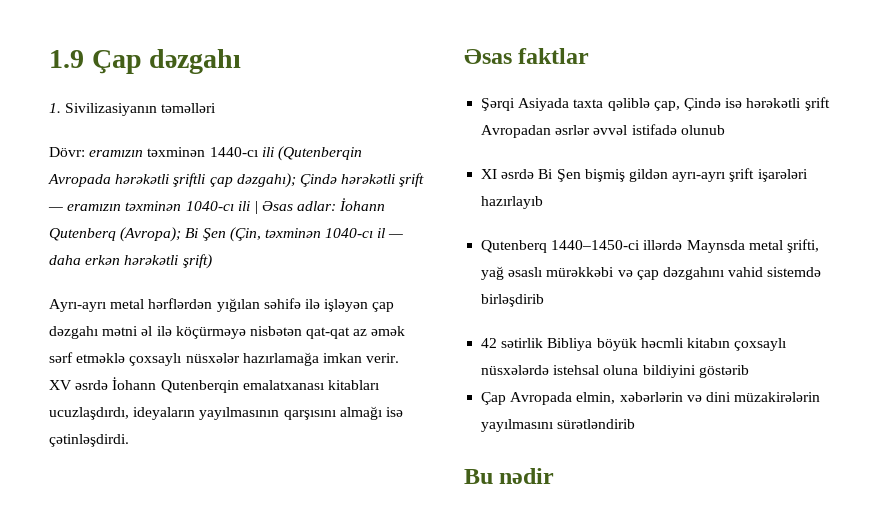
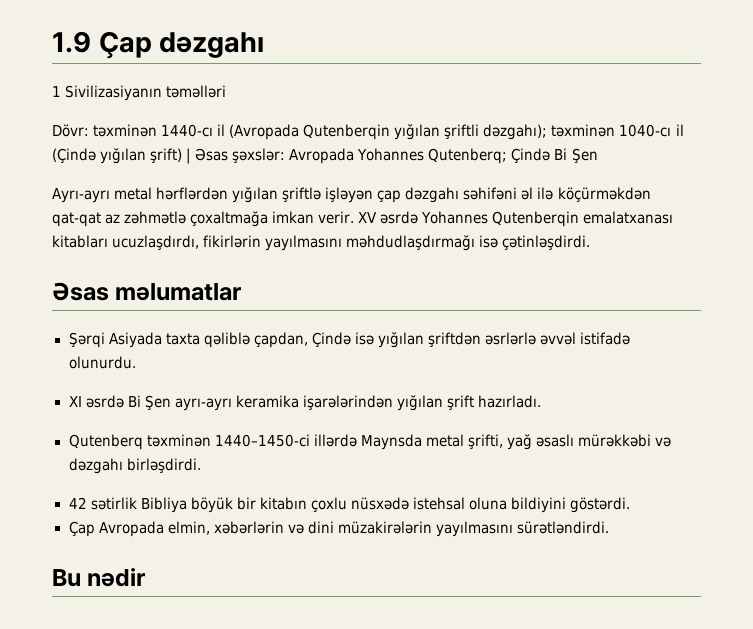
- 1. Sivilizasiyanın təməlləri
+ 1 Sivilizasiyanın təməlləri
- Dövr: eramızın təxminən 1440-cı ili (Qutenberqin Avropada hərəkətli şriftli çap dəzgahı); Çində hərəkətli şrift — eramızın təxminən 1040-cı ili | Əsas adlar: İohann Qutenberq (Avropa); Bi Şen (Çin, təxminən 1040-cı il — daha erkən hərəkətli şrift)
+ Dövr: təxminən 1440-cı il (Avropada Qutenberqin yığılan şriftli dəzgahı); təxminən 1040-cı il (Çində yığılan şrift) | Əsas şəxslər: Avropada Yohannes Qutenberq; Çində Bi Şen
- Ayrı-ayrı metal hərflərdən yığılan səhifə ilə işləyən çap dəzgahı mətni əl ilə köçürməyə nisbətən qat-qat az əmək sərf etməklə çoxsaylı nüsxələr hazırlamağa imkan verir.
+ Ayrı-ayrı metal hərflərdən yığılan şriftlə işləyən çap dəzgahı səhifəni əl ilə köçürməkdən qat-qat az zəhmətlə çoxaltmağa imkan verir.
- XV əsrdə İohann Qutenberqin emalatxanası kitabları ucuzlaşdırdı, ideyaların yayılmasının qarşısını almağı isə çətinləşdirdi.
+ XV əsrdə Yohannes Qutenberqin emalatxanası kitabları ucuzlaşdırdı, fikirlərin yayılmasını məhdudlaşdırmağı isə çətinləşdirdi.
- Əsas faktlar
+ Əsas məlumatlar
- Şərqi Asiyada taxta qəliblə çap, Çində isə hərəkətli şrift Avropadan əsrlər əvvəl istifadə olunub
+ Şərqi Asiyada taxta qəliblə çapdan, Çində isə yığılan şriftdən əsrlərlə əvvəl istifadə olunurdu.
- XI əsrdə Bi Şen bişmiş gildən ayrı-ayrı şrift işarələri hazırlayıb
- Qutenberq 1440–1450-ci illərdə Maynsda metal şrifti, yağ əsaslı mürəkkəbi və çap dəzgahını vahid sistemdə birləşdirib
+ XI əsrdə Bi Şen ayrı-ayrı keramika işarələrindən yığılan şrift hazırladı.
+ Qutenberq təxminən 1440–1450-ci illərdə Maynsda metal şrifti, yağ əsaslı mürəkkəbi və dəzgahı birləşdirdi.
- 42 sətirlik Bibliya böyük həcmli kitabın çoxsaylı nüsxələrdə istehsal oluna bildiyini göstərib
+ 42 sətirlik Bibliya böyük bir kitabın çoxlu nüsxədə istehsal oluna bildiyini göstərdi.
- Çap Avropada elmin, xəbərlərin və dini müzakirələrin yayılmasını sürətləndirib
+ Çap Avropada elmin, xəbərlərin və dini müzakirələrin yayılmasını sürətləndirdi.

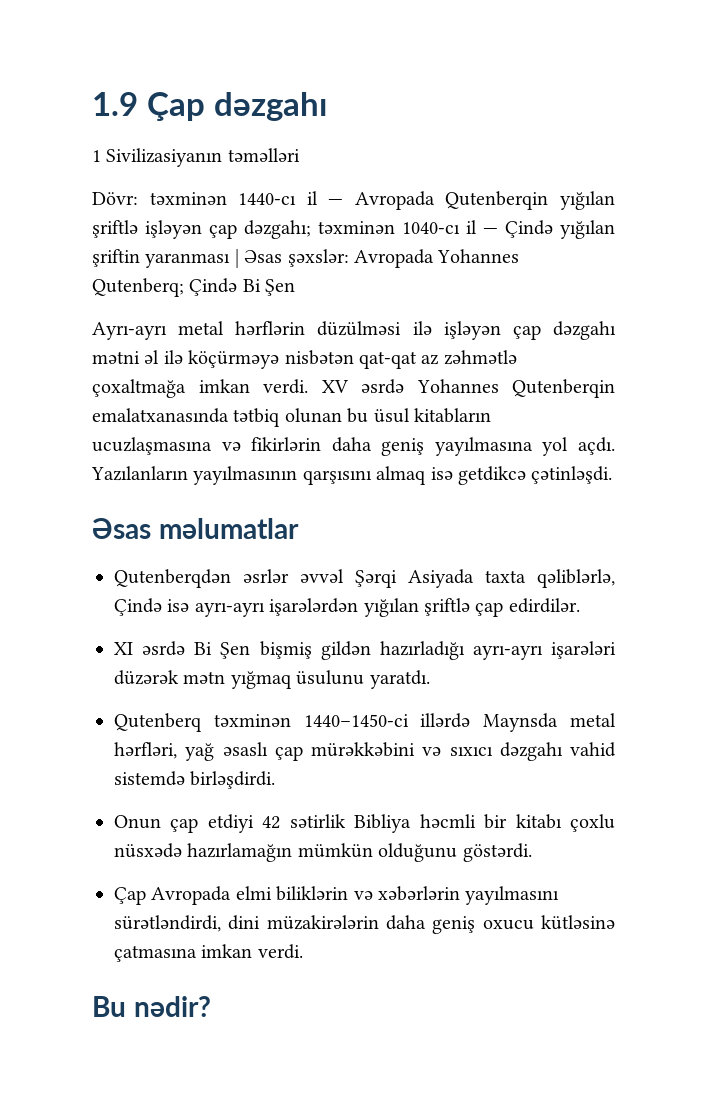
- Dövr: təxminən 1440-cı il (Avropada Qutenberqin yığılan şriftli dəzgahı); təxminən 1040-cı il (Çində yığılan şrift) | Əsas şəxslər: Avropada Yohannes Qutenberq; Çində Bi Şen
+ Dövr: təxminən 1440-cı il — Avropada Qutenberqin yığılan şriftlə işləyən çap dəzgahı; təxminən 1040-cı il — Çində yığılan şriftin yaranması | Əsas şəxslər: Avropada Yohannes Qutenberq; Çində Bi Şen
- Ayrı-ayrı metal hərflərdən yığılan şriftlə işləyən çap dəzgahı səhifəni əl ilə köçürməkdən qat-qat az zəhmətlə çoxaltmağa imkan verir.
+ Ayrı-ayrı metal hərflərin düzülməsi ilə işləyən çap dəzgahı mətni əl ilə köçürməyə nisbətən qat-qat az zəhmətlə çoxaltmağa imkan verdi.
- XV əsrdə Yohannes Qutenberqin emalatxanası kitabları ucuzlaşdırdı, fikirlərin yayılmasını məhdudlaşdırmağı isə çətinləşdirdi.
+ XV əsrdə Yohannes Qutenberqin emalatxanasında tətbiq olunan bu üsul kitabların ucuzlaşmasına və fikirlərin daha geniş yayılmasına yol açdı. Yazılanların yayılmasının qarşısını almaq isə getdikcə çətinləşdi.
  Əsas məlumatlar
- Şərqi Asiyada taxta qəliblə çapdan, Çində isə yığılan şriftdən əsrlərlə əvvəl istifadə olunurdu.
- XI əsrdə Bi Şen ayrı-ayrı keramika işarələrindən yığılan şrift hazırladı.
+ Qutenberqdən əsrlər əvvəl Şərqi Asiyada taxta qəliblərlə, Çində isə ayrı-ayrı işarələrdən yığılan şriftlə çap edirdilər.
+ XI əsrdə Bi Şen bişmiş gildən hazırladığı ayrı-ayrı işarələri düzərək mətn yığmaq üsulunu yaratdı.
- Qutenberq təxminən 1440–1450-ci illərdə Maynsda metal şrifti, yağ əsaslı mürəkkəbi və dəzgahı birləşdirdi.
- 42 sətirlik Bibliya böyük bir kitabın çoxlu nüsxədə istehsal oluna bildiyini göstərdi.
- Çap Avropada elmin, xəbərlərin və dini müzakirələrin yayılmasını sürətləndirdi.
+ Qutenberq təxminən 1440–1450-ci illərdə Maynsda metal hərfləri, yağ əsaslı çap mürəkkəbini və sıxıcı dəzgahı vahid sistemdə birləşdirdi.
+ Onun çap etdiyi 42 sətirlik Bibliya həcmli bir kitabı çoxlu nüsxədə hazırlamağın mümkün olduğunu göstərdi.
+ Çap Avropada elmi biliklərin və xəbərlərin yayılmasını sürətləndirdi, dini müzakirələrin daha geniş oxucu kütləsinə çatmasına imkan verdi.
- Bu nədir
+ Bu nədir?

